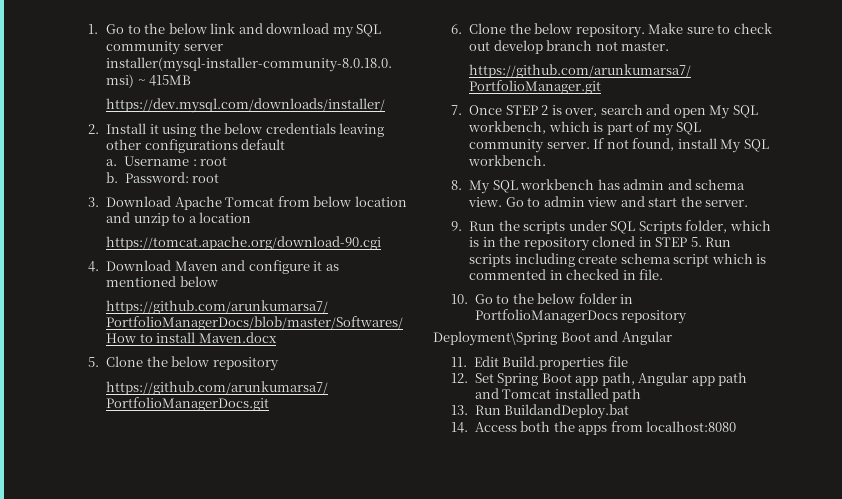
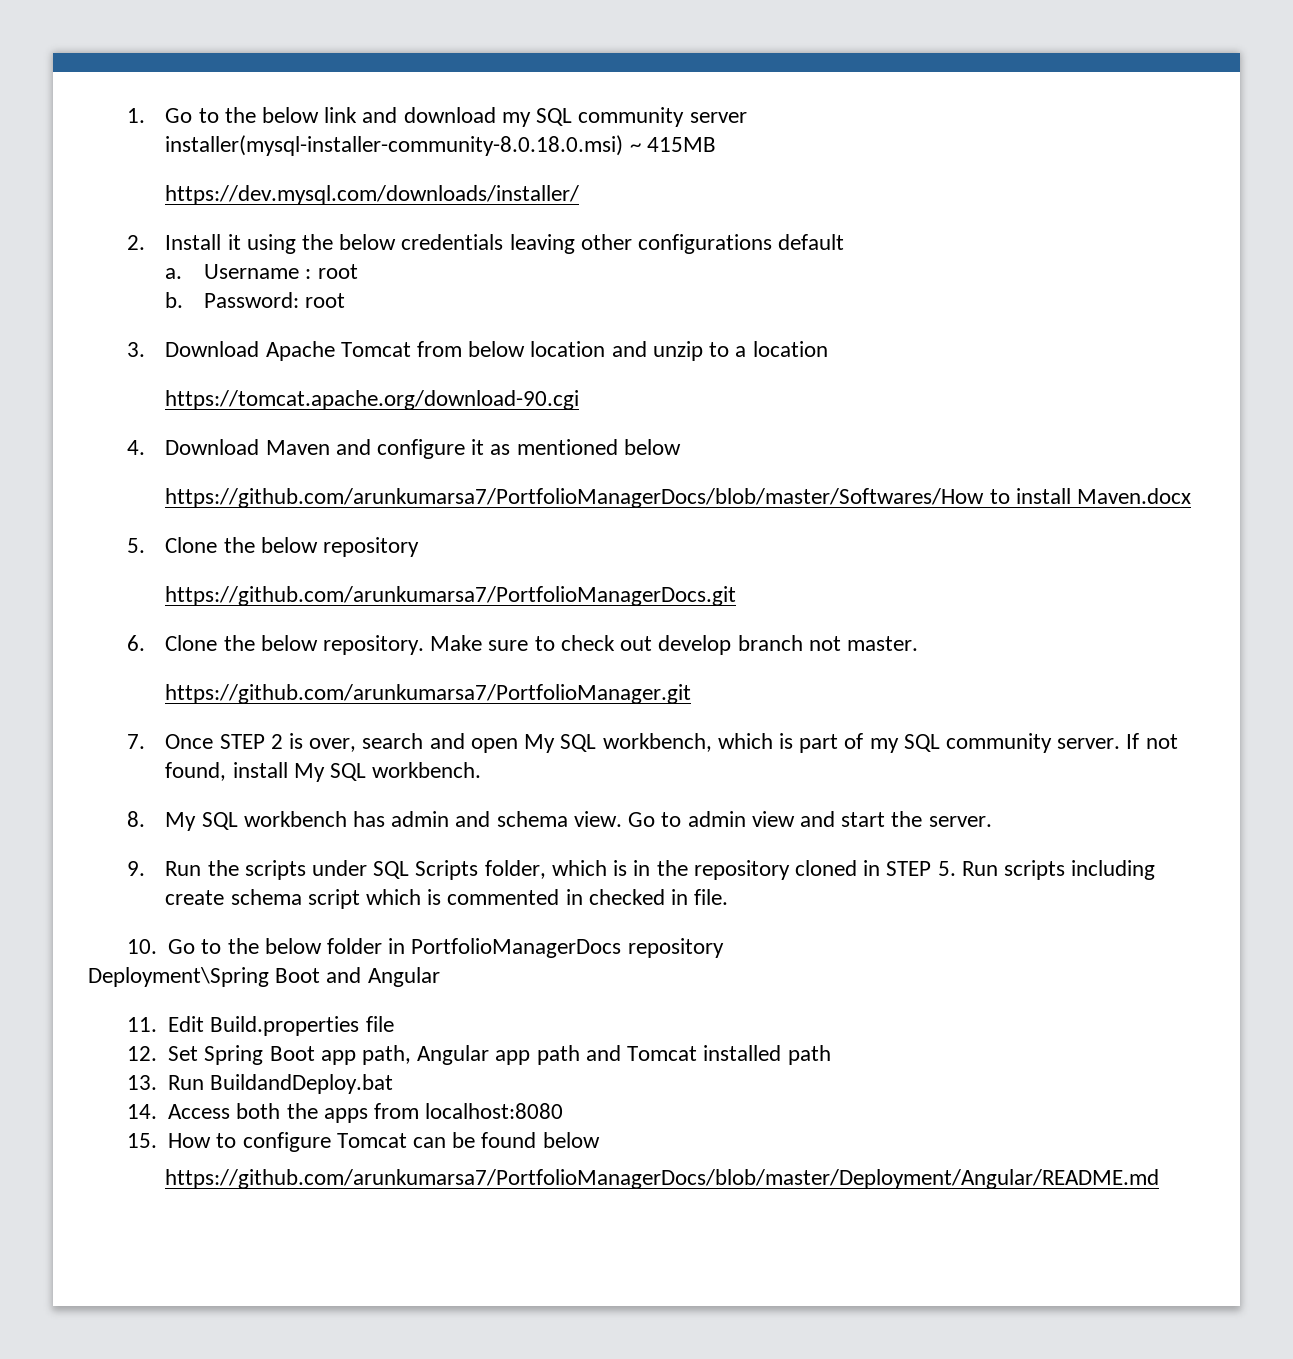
+ 15. How to configure Tomcat can be found below
+ https://github.com/arunkumarsa7/PortfolioManagerDocs/blob/master/Deployment/Angular/README.md

